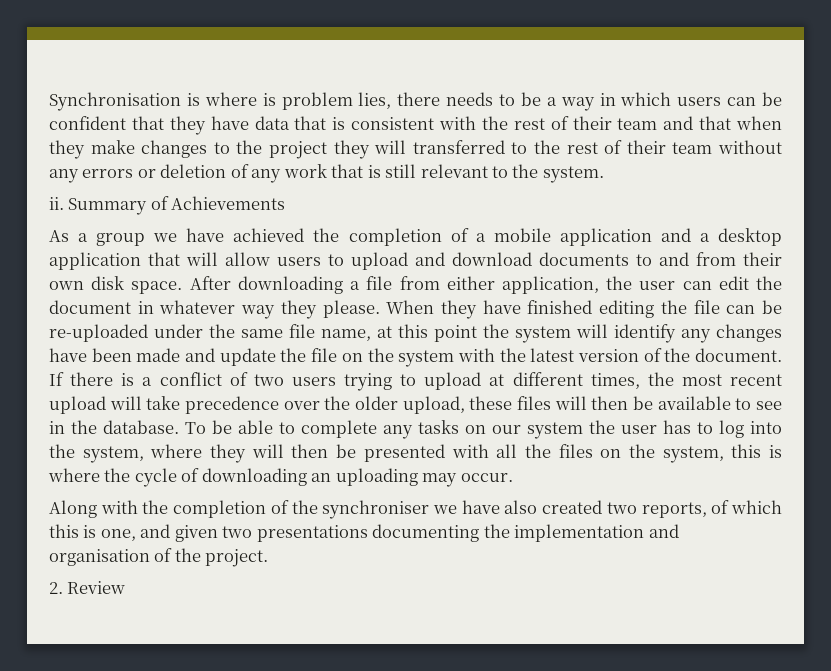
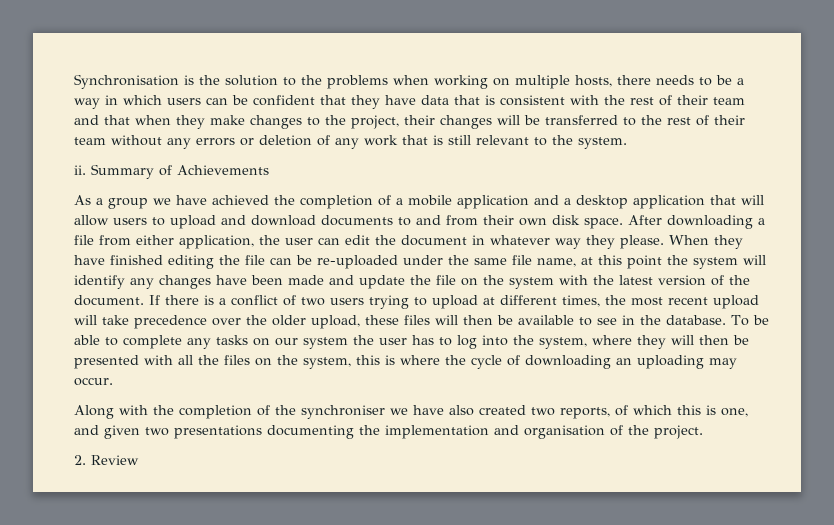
- Synchronisation is where is problem lies, there needs to be a way in which users can be confident that they have data that is consistent with the rest of their team and that when they make changes to the project they will transferred to the rest of their team without any errors or deletion of any work that is still relevant to the system.
+ Synchronisation is the solution to the problems when working on multiple hosts, there needs to be a way in which users can be confident that they have data that is consistent with the rest of their team and that when they make changes to the project, their changes will be transferred to the rest of their team without any errors or deletion of any work that is still relevant to the system.

